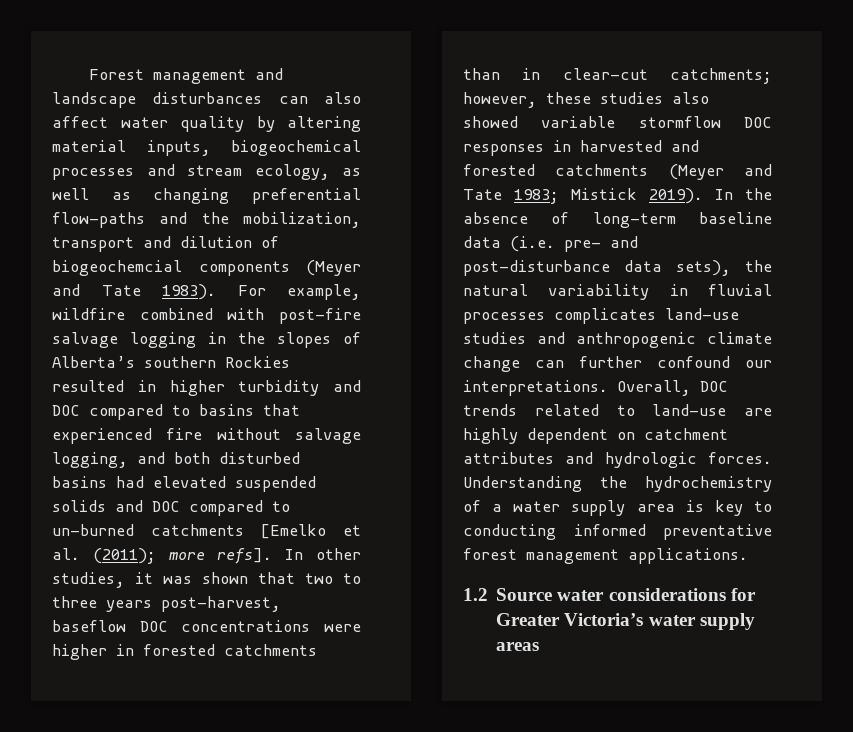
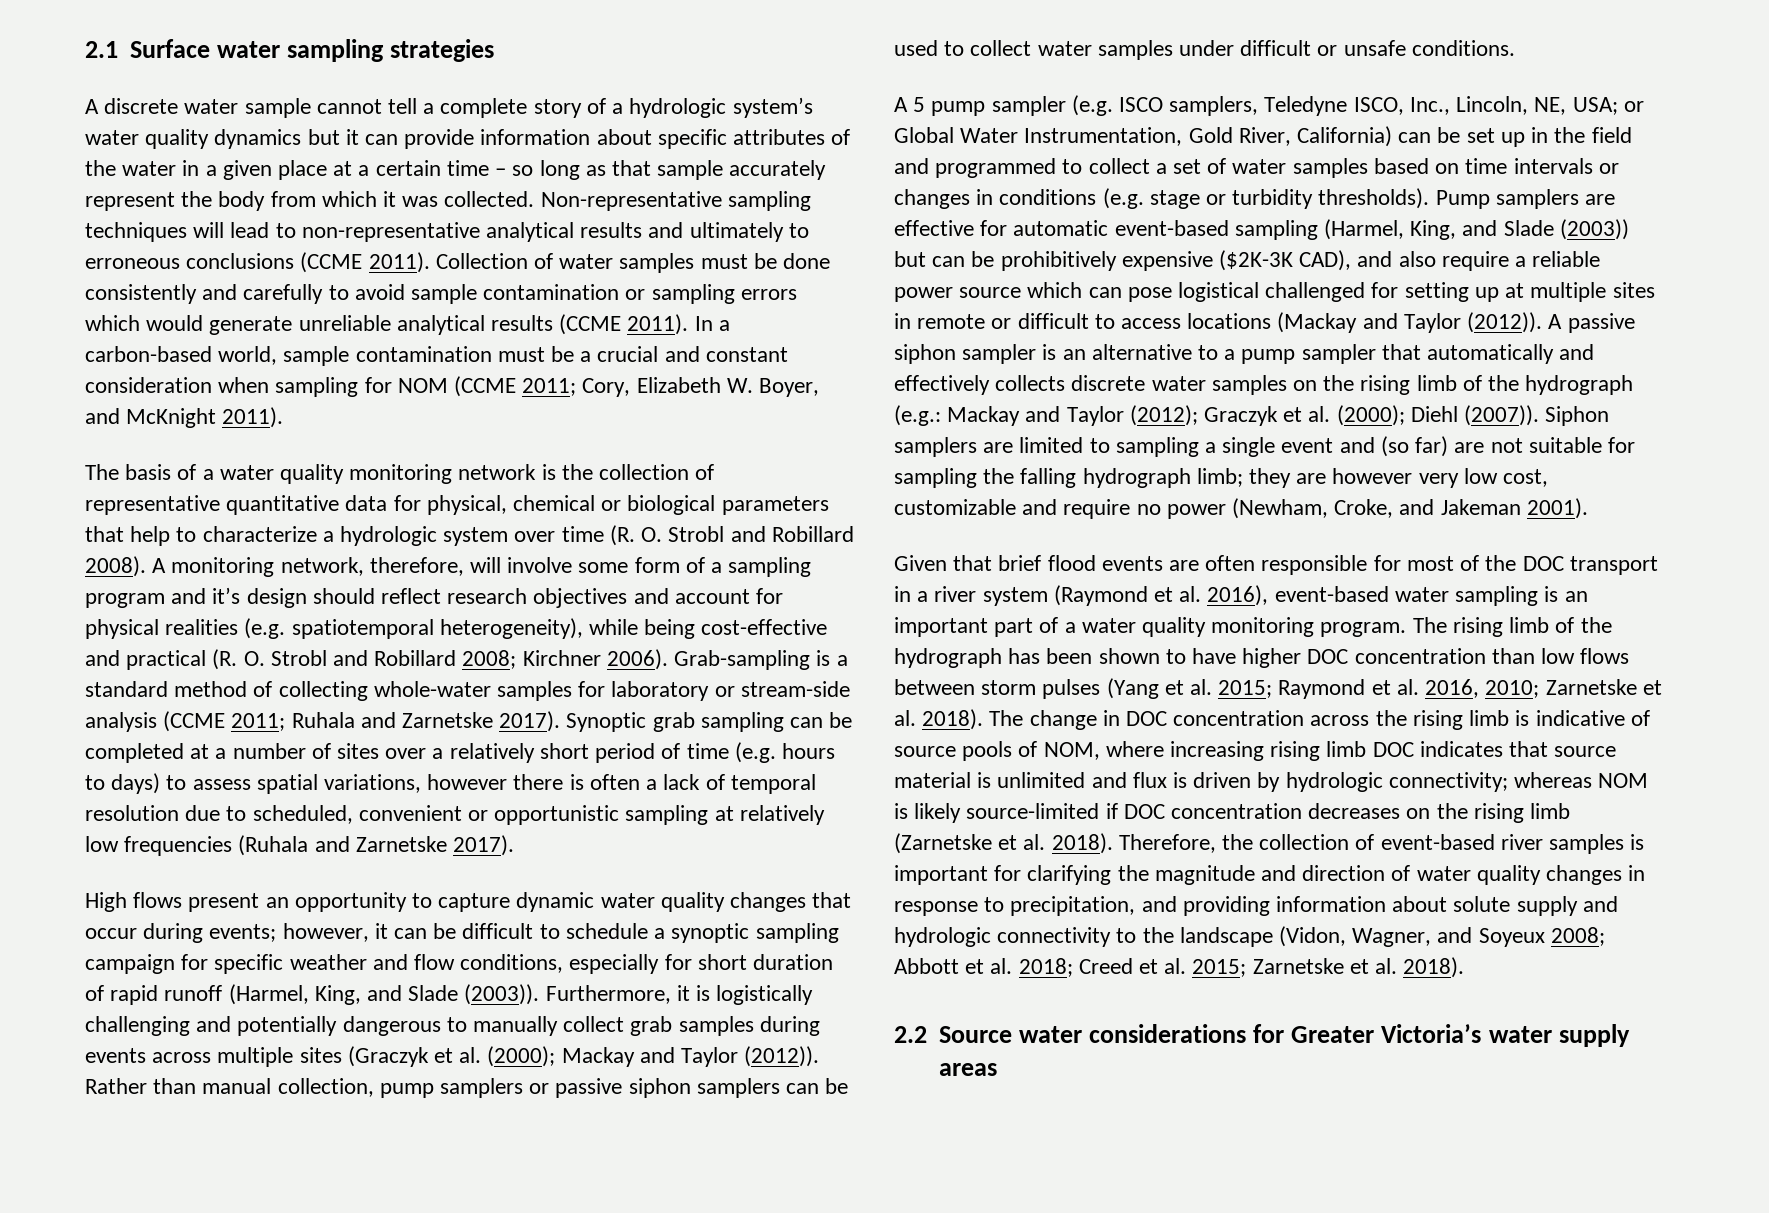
- Forest management and landscape disturbances can also affect water quality by altering material inputs, biogeochemical processes and stream ecology, as well as changing preferential flow-paths and the mobilization, transport and dilution of biogeochemcial components (Meyer and Tate 1983). For example, wildfire combined with post-fire salvage logging in the slopes of Alberta’s southern Rockies resulted in higher turbidity and DOC compared to basins that experienced fire without salvage logging, and both disturbed basins had elevated suspended solids and DOC compared to un-burned catchments [Emelko et al. (2011); more refs]. In other studies, it was shown that two to three years post-harvest, baseflow DOC concentrations were higher in forested catchments than in clear-cut catchments; however, these studies also showed variable stormflow DOC responses in harvested and forested catchments (Meyer and Tate 1983; Mistick 2019). In the absence of long-term baseline data (i.e. pre- and post-disturbance data sets), the natural variability in fluvial processes complicates land-use studies and anthropogenic climate change can further confound our interpretations. Overall, DOC trends related to land-use are highly dependent on catchment attributes and hydrologic forces. Understanding the hydrochemistry of a water supply area is key to conducting informed preventative forest management applications.
- 1.2 Source water considerations for Greater Victoria’s water supply areas
+ 2.1 Surface water sampling strategies
+ A discrete water sample cannot tell a complete story of a hydrologic system’s water quality dynamics but it can provide information about specific attributes of the water in a given place at a certain time – so long as that sample accurately represent the body from which it was collected. Non-representative sampling techniques will lead to non-representative analytical results and ultimately to erroneous conclusions (CCME 2011). Collection of water samples must be done consistently and carefully to avoid sample contamination or sampling errors which would generate unreliable analytical results (CCME 2011). In a carbon-based world, sample contamination must be a crucial and constant consideration when sampling for NOM (CCME 2011; Cory, Elizabeth W. Boyer, and McKnight 2011).
+ The basis of a water quality monitoring network is the collection of representative quantitative data for physical, chemical or biological parameters that help to characterize a hydrologic system over time (R. O. Strobl and Robillard 2008). A monitoring network, therefore, will involve some form of a sampling program and it’s design should reflect research objectives and account for physical realities (e.g. spatiotemporal heterogeneity), while being cost-effective and practical (R. O. Strobl and Robillard 2008; Kirchner 2006). Grab-sampling is a standard method of collecting whole-water samples for laboratory or stream-side analysis (CCME 2011; Ruhala and Zarnetske 2017). Synoptic grab sampling can be completed at a number of sites over a relatively short period of time (e.g. hours to days) to assess spatial variations, however there is often a lack of temporal resolution due to scheduled, convenient or opportunistic sampling at relatively low frequencies (Ruhala and Zarnetske 2017).
+ High flows present an opportunity to capture dynamic water quality changes that occur during events; however, it can be difficult to schedule a synoptic sampling campaign for specific weather and flow conditions, especially for short duration of rapid runoff (Harmel, King, and Slade (2003)). Furthermore, it is logistically challenging and potentially dangerous to manually collect grab samples during events across multiple sites (Graczyk et al. (2000); Mackay and Taylor (2012)). Rather than manual collection, pump samplers or passive siphon samplers can be used to collect water samples under difficult or unsafe conditions.
+ A 5 pump sampler (e.g. ISCO samplers, Teledyne ISCO, Inc., Lincoln, NE, USA; or Global Water Instrumentation, Gold River, California) can be set up in the field and programmed to collect a set of water samples based on time intervals or changes in conditions (e.g. stage or turbidity thresholds). Pump samplers are effective for automatic event-based sampling (Harmel, King, and Slade (2003)) but can be prohibitively expensive ($2K-3K CAD), and also require a reliable power source which can pose logistical challenged for setting up at multiple sites in remote or difficult to access locations (Mackay and Taylor (2012)). A passive siphon sampler is an alternative to a pump sampler that automatically and effectively collects discrete water samples on the rising limb of the hydrograph (e.g.: Mackay and Taylor (2012); Graczyk et al. (2000); Diehl (2007)). Siphon samplers are limited to sampling a single event and (so far) are not suitable for sampling the falling hydrograph limb; they are however very low cost, customizable and require no power (Newham, Croke, and Jakeman 2001).
+ Given that brief flood events are often responsible for most of the DOC transport in a river system (Raymond et al. 2016), event-based water sampling is an important part of a water quality monitoring program. The rising limb of the hydrograph has been shown to have higher DOC concentration than low flows between storm pulses (Yang et al. 2015; Raymond et al. 2016, 2010; Zarnetske et al. 2018). The change in DOC concentration across the rising limb is indicative of source pools of NOM, where increasing rising limb DOC indicates that source material is unlimited and flux is driven by hydrologic connectivity; whereas NOM is likely source-limited if DOC concentration decreases on the rising limb (Zarnetske et al. 2018). Therefore, the collection of event-based river samples is important for clarifying the magnitude and direction of water quality changes in response to precipitation, and providing information about solute supply and hydrologic connectivity to the landscape (Vidon, Wagner, and Soyeux 2008; Abbott et al. 2018; Creed et al. 2015; Zarnetske et al. 2018).
+ 2.2 Source water considerations for Greater Victoria’s water supply areas

